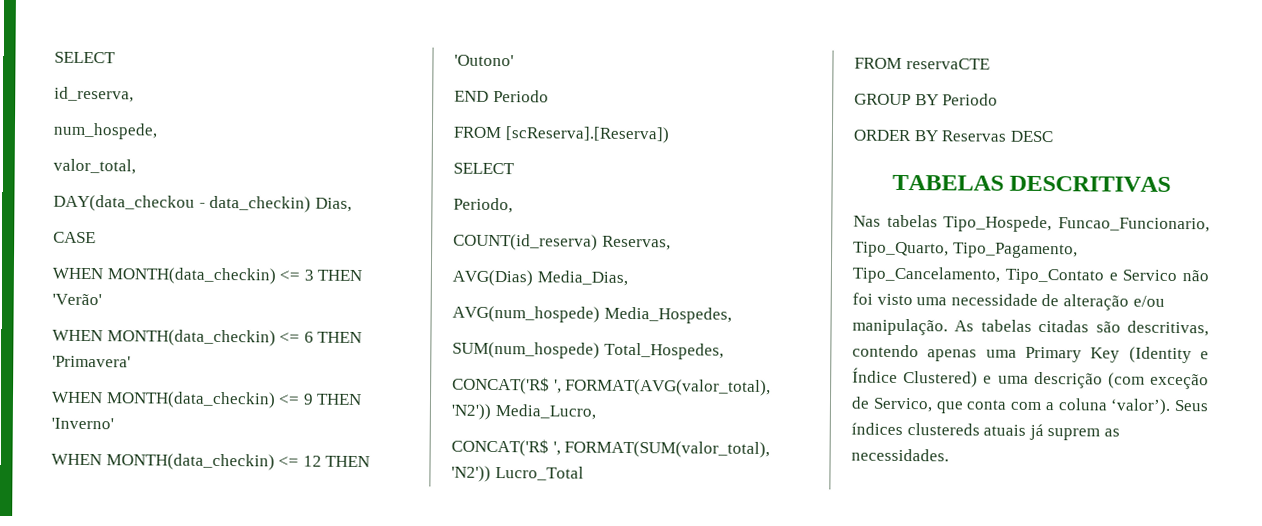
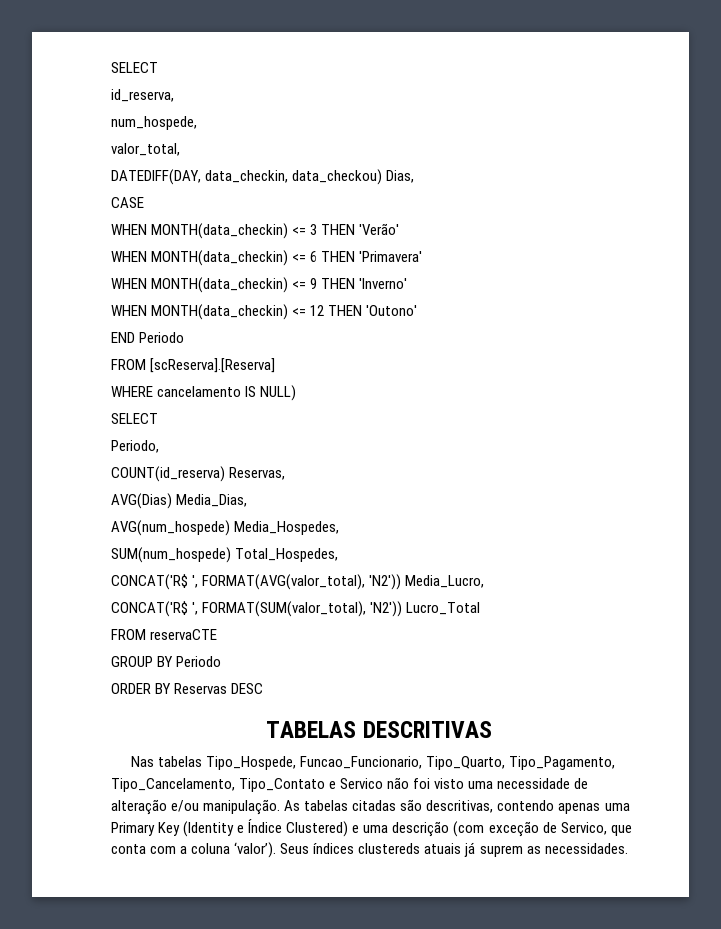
- DAY(data_checkou - data_checkin) Dias,
+ DATEDIFF(DAY, data_checkin, data_checkou) Dias,
- FROM [scReserva].[Reserva])
+ FROM [scReserva].[Reserva]
+ WHERE cancelamento IS NULL)

